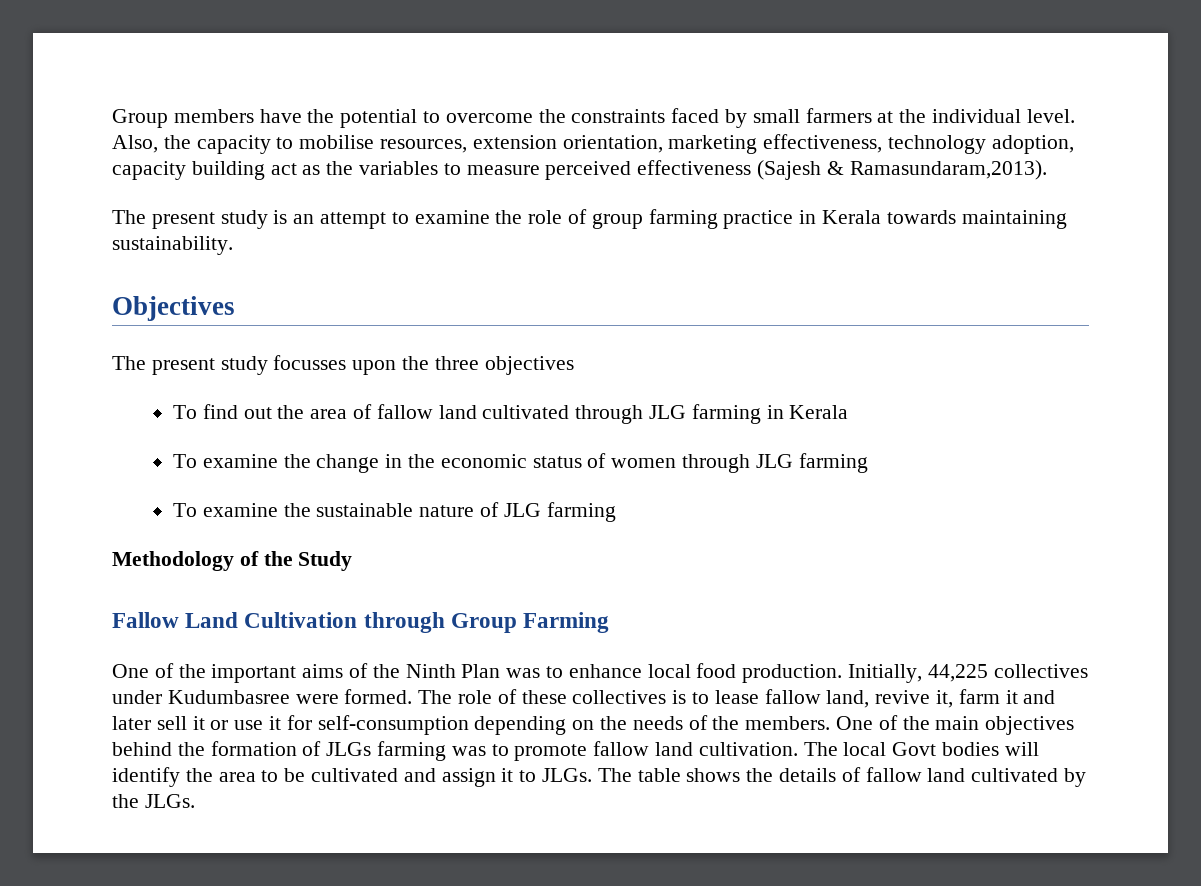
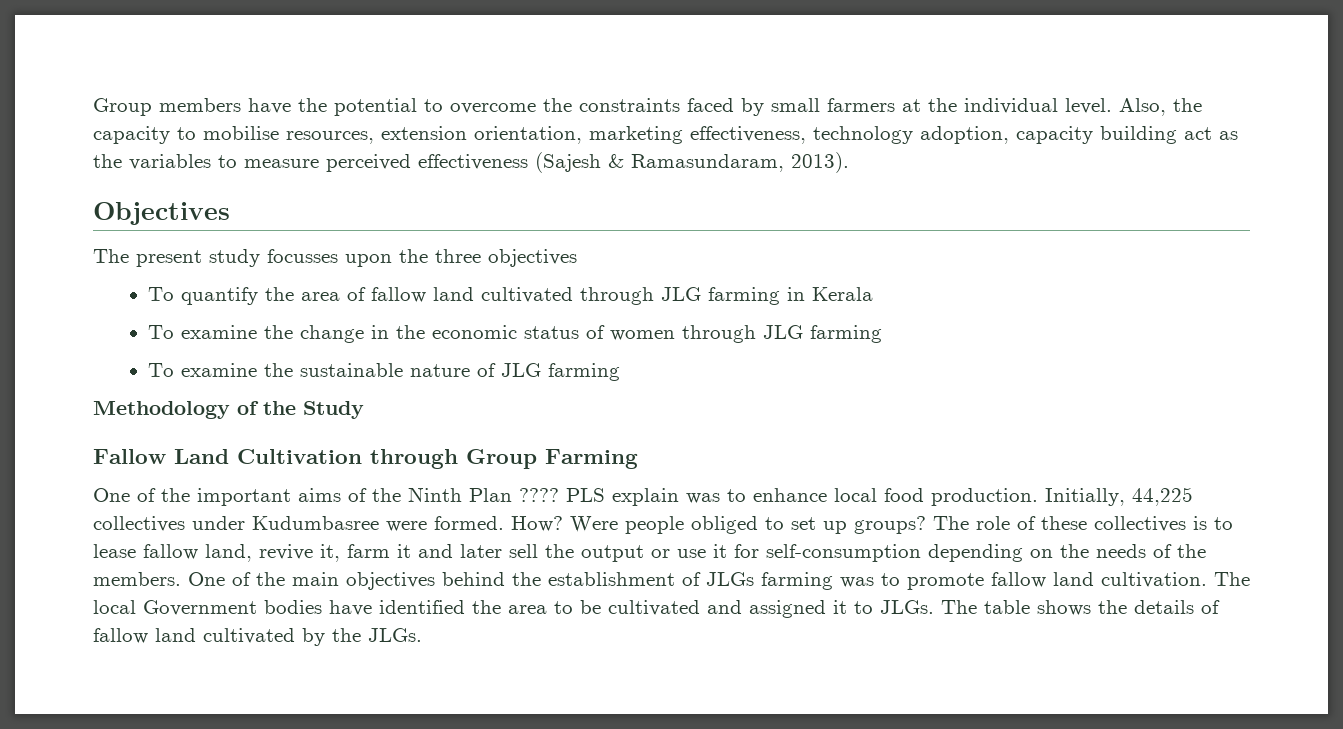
- Also, the capacity to mobilise resources, extension orientation, marketing effectiveness, technology adoption, capacity building act as the variables to measure perceived effectiveness (Sajesh & Ramasundaram,2013).
- The present study is an attempt to examine the role of group farming practice in Kerala towards maintaining sustainability.
+ Also, the capacity to mobilise resources, extension orientation, marketing effectiveness, technology adoption, capacity building act as the variables to measure perceived effectiveness (Sajesh & Ramasundaram, 2013).
- To find out the area of fallow land cultivated through JLG farming in Kerala
+ To quantify the area of fallow land cultivated through JLG farming in Kerala
- One of the important aims of the Ninth Plan was to enhance local food production.
+ One of the important aims of the Ninth Plan ???? PLS explain was to enhance local food production.
+ How? Were people obliged to set up groups?
- The role of these collectives is to lease fallow land, revive it, farm it and later sell it or use it for self-consumption depending on the needs of the members.
+ The role of these collectives is to lease fallow land, revive it, farm it and later sell the output or use it for self-consumption depending on the needs of the members.
- One of the main objectives behind the formation of JLGs farming was to promote fallow land cultivation.
+ One of the main objectives behind the establishment of JLGs farming was to promote fallow land cultivation.
- The local Govt bodies will identify the area to be cultivated and assign it to JLGs.
+ The local Government bodies have identified the area to be cultivated and assigned it to JLGs.

